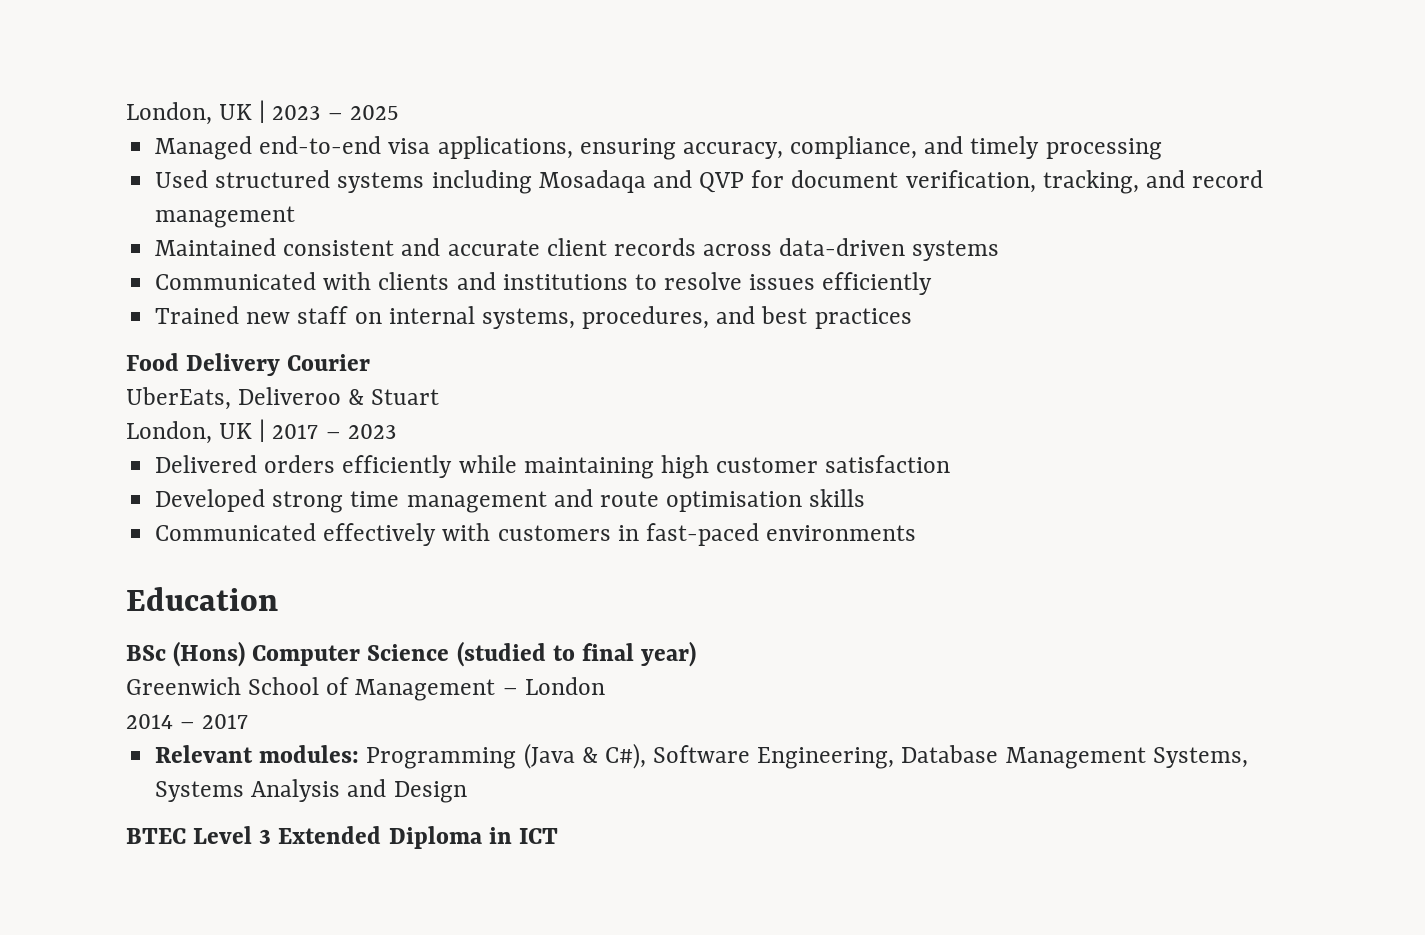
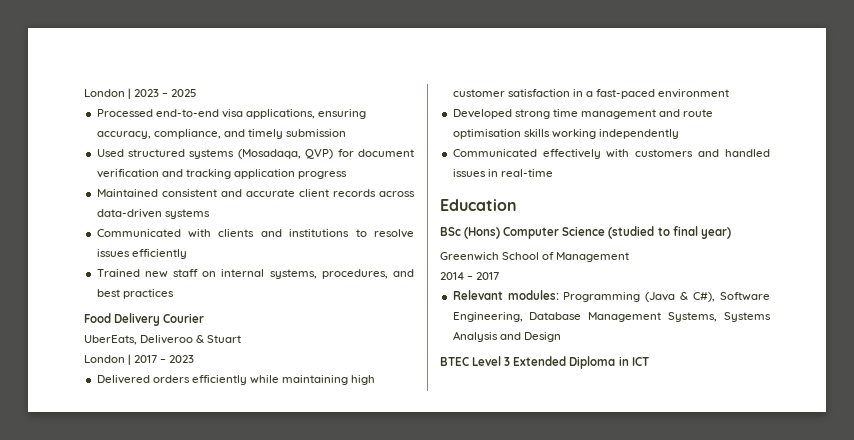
- London, UK | 2023 – 2025
+ London | 2023 – 2025
- Managed end-to-end visa applications, ensuring accuracy, compliance, and timely processing
+ Processed end-to-end visa applications, ensuring accuracy, compliance, and timely submission
- Used structured systems including Mosadaqa and QVP for document verification, tracking, and record management
+ Used structured systems (Mosadaqa, QVP) for document verification and tracking application progress
- London, UK | 2017 – 2023
+ London | 2017 – 2023
- Delivered orders efficiently while maintaining high customer satisfaction
+ Delivered orders efficiently while maintaining high customer satisfaction in a fast-paced environment
- Developed strong time management and route optimisation skills
+ Developed strong time management and route optimisation skills working independently
- Communicated effectively with customers in fast-paced environments
+ Communicated effectively with customers and handled issues in real-time
- Greenwich School of Management – London
+ Greenwich School of Management

